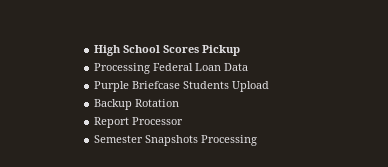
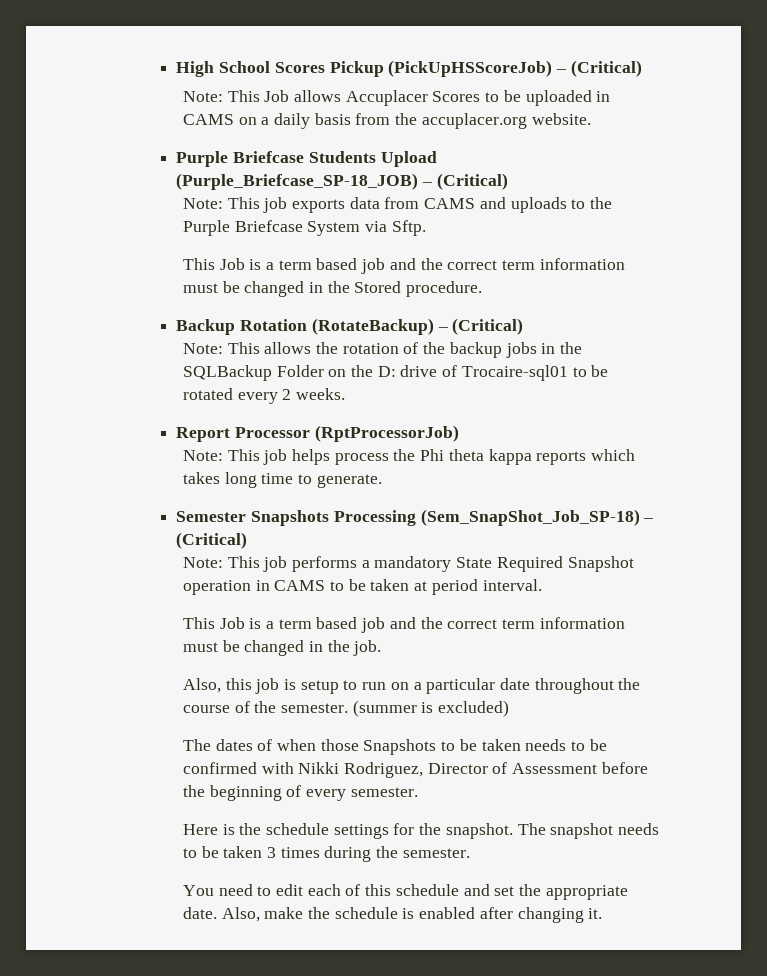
- High School Scores Pickup
- Processing Federal Loan Data
- Purple Briefcase Students Upload
- Backup Rotation
- Report Processor
- Semester Snapshots Processing
+ High School Scores Pickup (PickUpHSScoreJob) – (Critical)
+ Note: This Job allows Accuplacer Scores to be uploaded in CAMS on a daily basis from the accuplacer.org website.
+ Purple Briefcase Students Upload (Purple_Briefcase_SP-18_JOB) – (Critical)
+ Note: This job exports data from CAMS and uploads to the Purple Briefcase System via Sftp.
+ This Job is a term based job and the correct term information must be changed in the Stored procedure.
+ Backup Rotation (RotateBackup) – (Critical)
+ Note: This allows the rotation of the backup jobs in the SQLBackup Folder on the D: drive of Trocaire-sql01 to be rotated every 2 weeks.
+ Report Processor (RptProcessorJob)
+ Note: This job helps process the Phi theta kappa reports which takes long time to generate.
+ Semester Snapshots Processing (Sem_SnapShot_Job_SP-18) – (Critical)
+ Note: This job performs a mandatory State Required Snapshot operation in CAMS to be taken at period interval.
+ This Job is a term based job and the correct term information must be changed in the job.
+ Also, this job is setup to run on a particular date throughout the course of the semester. (summer is excluded)
+ The dates of when those Snapshots to be taken needs to be confirmed with Nikki Rodriguez, Director of Assessment before the beginning of every semester.
+ Here is the schedule settings for the snapshot. The snapshot needs to be taken 3 times during the semester.
+ You need to edit each of this schedule and set the appropriate date. Also, make the schedule is enabled after changing it.

